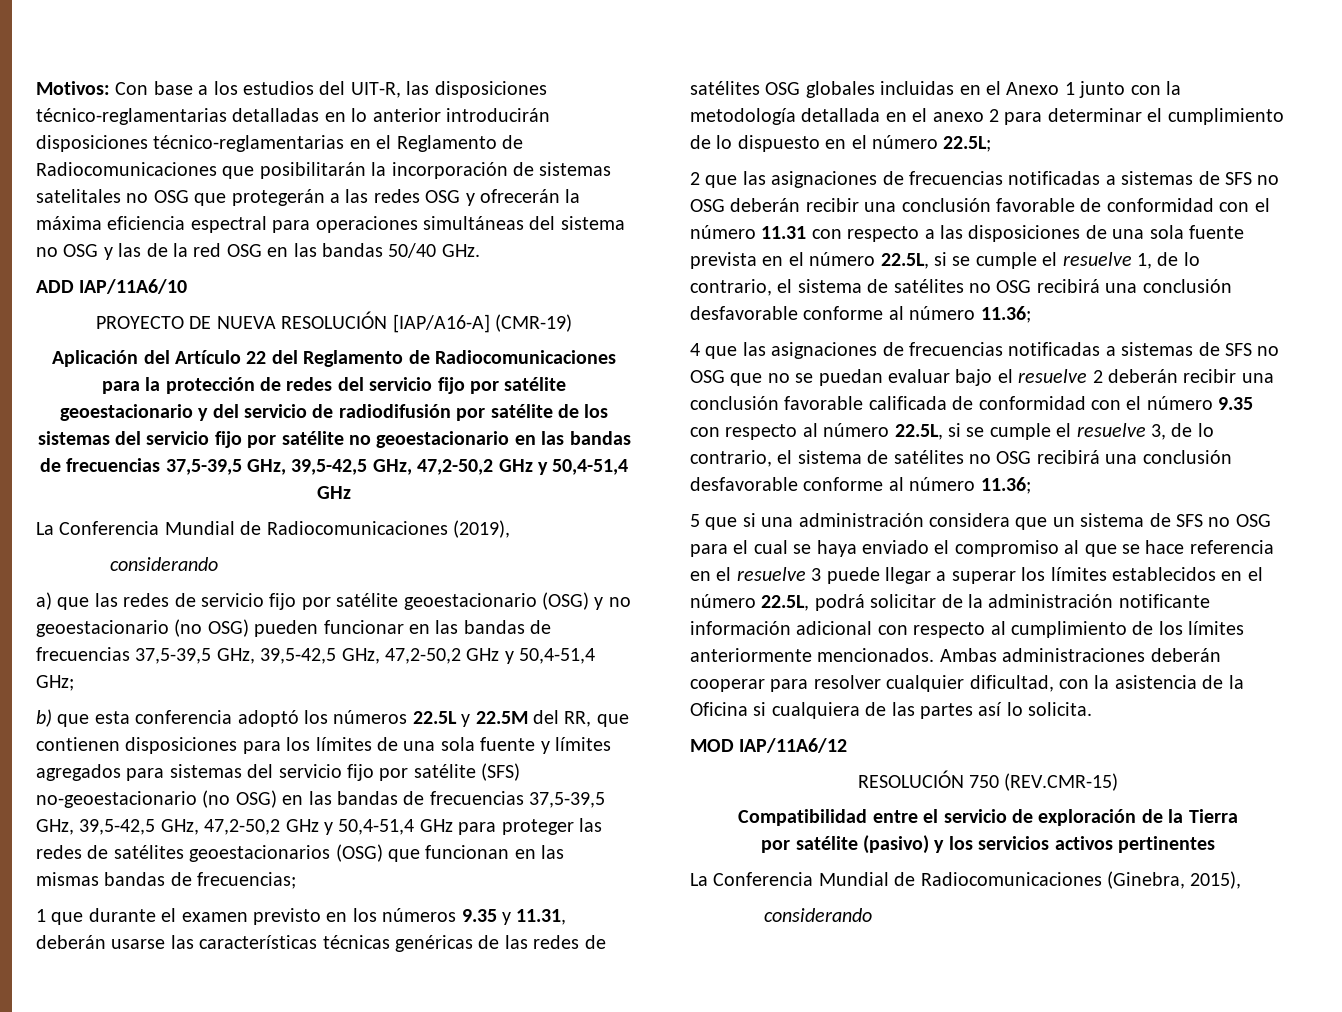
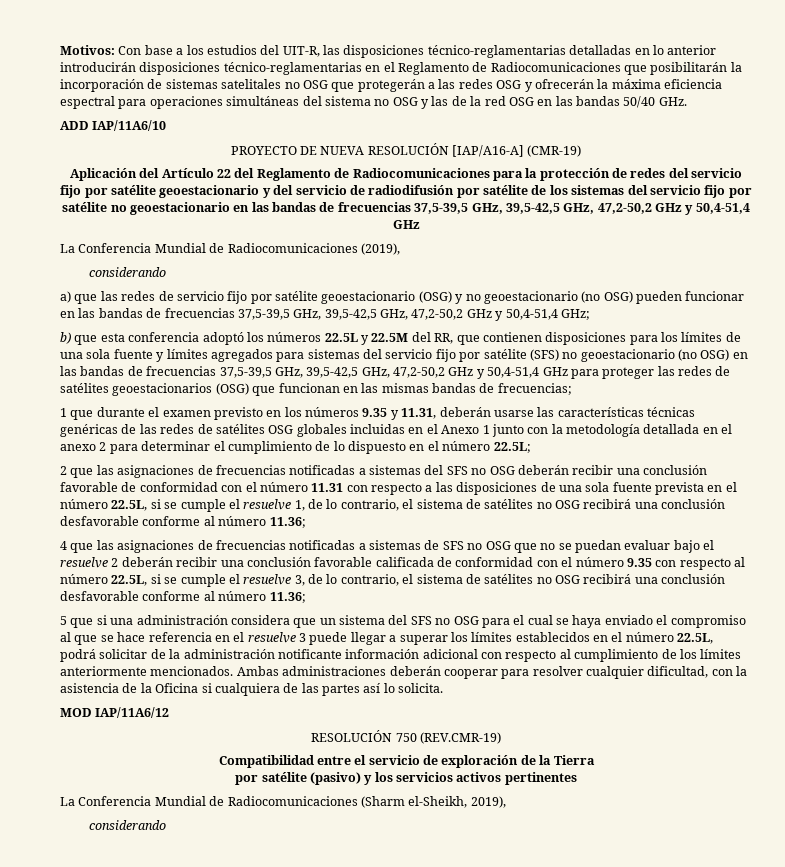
- b) que esta conferencia adoptó los números 22.5L y 22.5M del RR, que contienen disposiciones para los límites de una sola fuente y límites agregados para sistemas del servicio fijo por satélite (SFS) no-geoestacionario (no OSG) en las bandas de frecuencias 37,5-39,5 GHz, 39,5-42,5 GHz, 47,2-50,2 GHz y 50,4-51,4 GHz para proteger las redes de satélites geoestacionarios (OSG) que funcionan en las mismas bandas de frecuencias;
+ b) que esta conferencia adoptó los números 22.5L y 22.5M del RR, que contienen disposiciones para los límites de una sola fuente y límites agregados para sistemas del servicio fijo por satélite (SFS) no geoestacionario (no OSG) en las bandas de frecuencias 37,5-39,5 GHz, 39,5-42,5 GHz, 47,2-50,2 GHz y 50,4-51,4 GHz para proteger las redes de satélites geoestacionarios (OSG) que funcionan en las mismas bandas de frecuencias;
- 2 que las asignaciones de frecuencias notificadas a sistemas de SFS no OSG deberán recibir una conclusión favorable de conformidad con el número 11.31 con respecto a las disposiciones de una sola fuente prevista en el número 22.5L, si se cumple el resuelve 1, de lo contrario, el sistema de satélites no OSG recibirá una conclusión desfavorable conforme al número 11.36;
+ 2 que las asignaciones de frecuencias notificadas a sistemas del SFS no OSG deberán recibir una conclusión favorable de conformidad con el número 11.31 con respecto a las disposiciones de una sola fuente prevista en el número 22.5L, si se cumple el resuelve 1, de lo contrario, el sistema de satélites no OSG recibirá una conclusión desfavorable conforme al número 11.36;
- 5 que si una administración considera que un sistema de SFS no OSG para el cual se haya enviado el compromiso al que se hace referencia en el resuelve 3 puede llegar a superar los límites establecidos en el número 22.5L, podrá solicitar de la administración notificante información adicional con respecto al cumplimiento de los límites anteriormente mencionados.
+ 5 que si una administración considera que un sistema del SFS no OSG para el cual se haya enviado el compromiso al que se hace referencia en el resuelve 3 puede llegar a superar los límites establecidos en el número 22.5L, podrá solicitar de la administración notificante información adicional con respecto al cumplimiento de los límites anteriormente mencionados.
- RESOLUCIÓN 750 (REV.CMR-15)
+ RESOLUCIÓN 750 (REV.CMR-19)
- La Conferencia Mundial de Radiocomunicaciones (Ginebra, 2015),
+ La Conferencia Mundial de Radiocomunicaciones (Sharm el-Sheikh, 2019),

